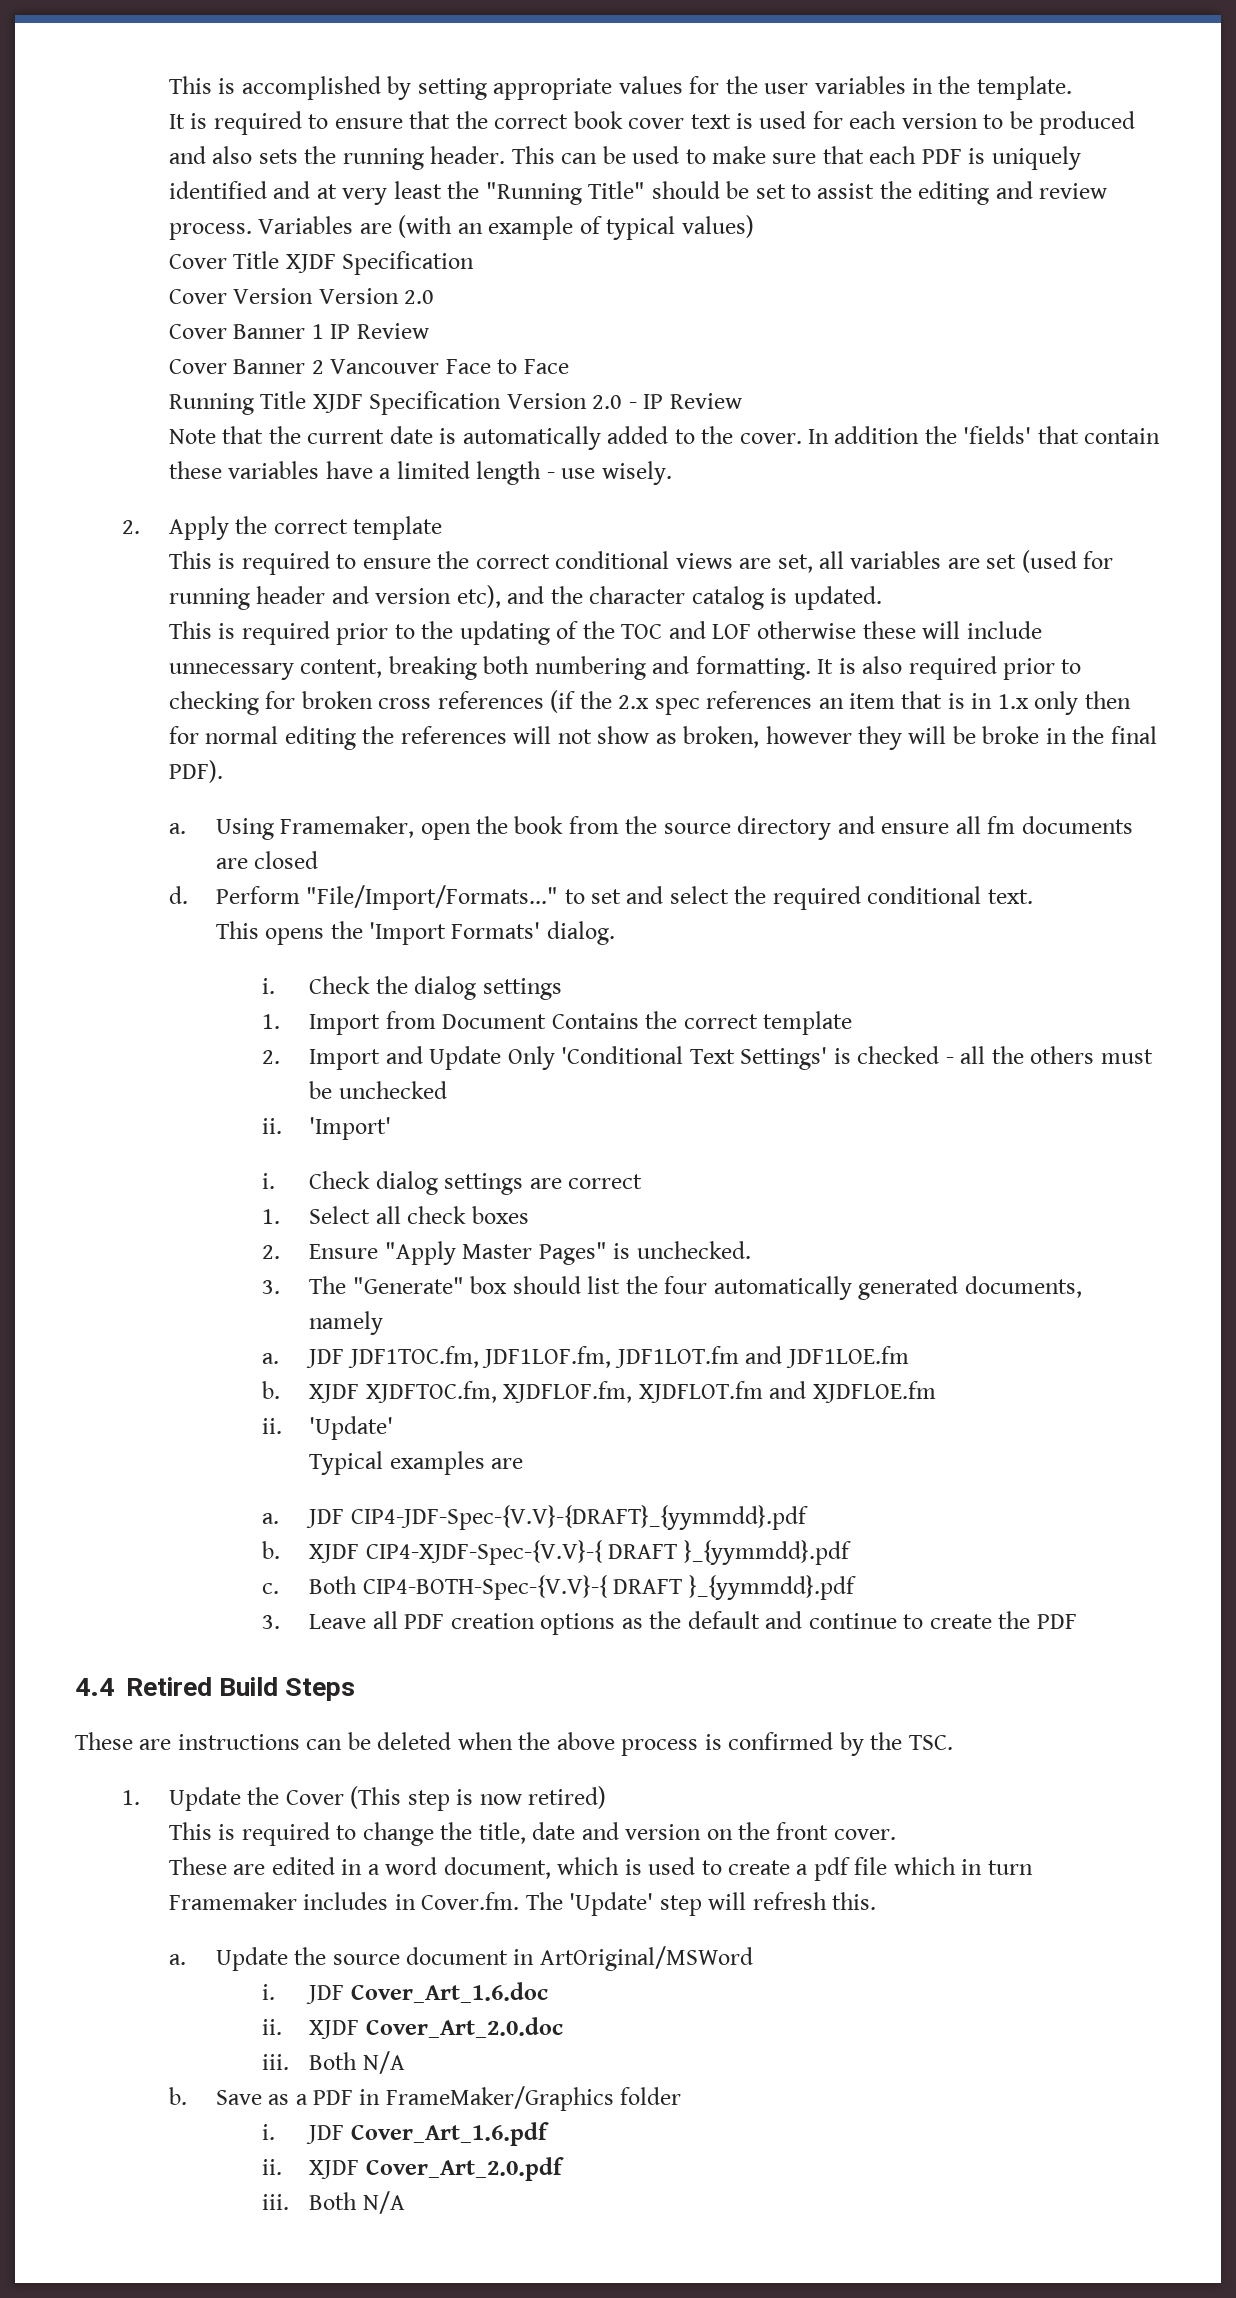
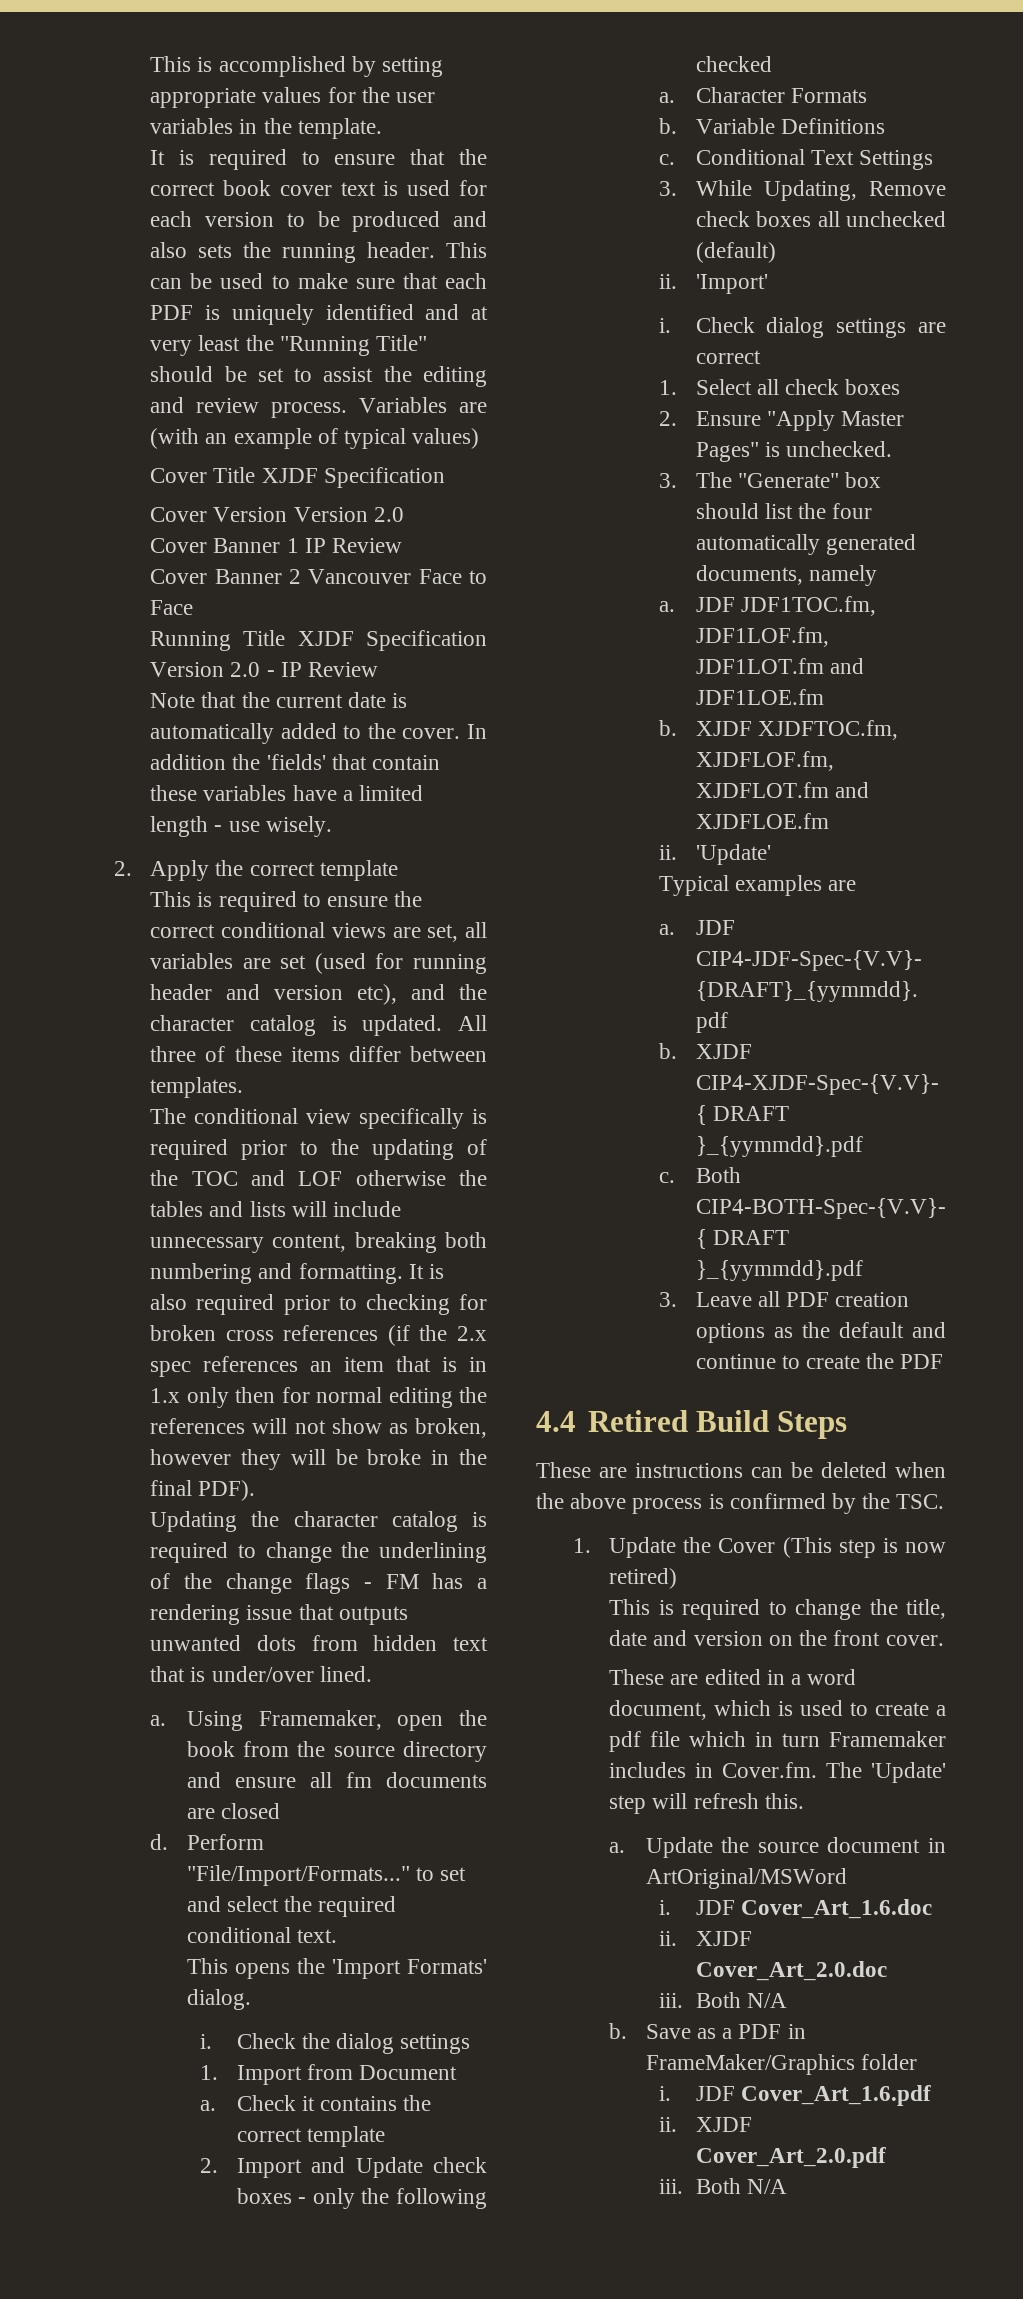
- This is required to ensure the correct conditional views are set, all variables are set (used for running header and version etc), and the character catalog is updated.
- This is required prior to the updating of the TOC and LOF otherwise these will include unnecessary content, breaking both numbering and formatting.
+ This is required to ensure the correct conditional views are set, all variables are set (used for running header and version etc), and the character catalog is updated. All three of these items differ between templates.
+ The conditional view specifically is required prior to the updating of the TOC and LOF otherwise the tables and lists will include unnecessary content, breaking both numbering and formatting.
+ Updating the character catalog is required to change the underlining of the change flags - FM has a rendering issue that outputs unwanted dots from hidden text that is under/over lined.
- 1. Import from Document Contains the correct template
+ 1. Import from Document
+ a. Check it contains the correct template
- 2. Import and Update Only 'Conditional Text Settings' is checked - all the others must be unchecked
+ 2. Import and Update check boxes - only the following checked
+ a. Character Formats
+ b. Variable Definitions
+ c. Conditional Text Settings
+ 3. While Updating, Remove check boxes all unchecked (default)

